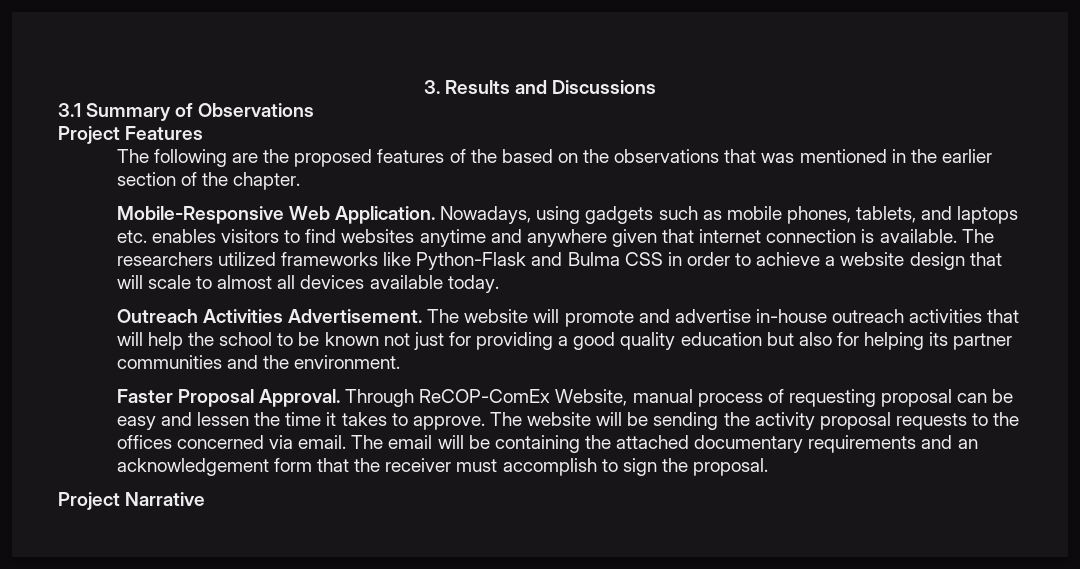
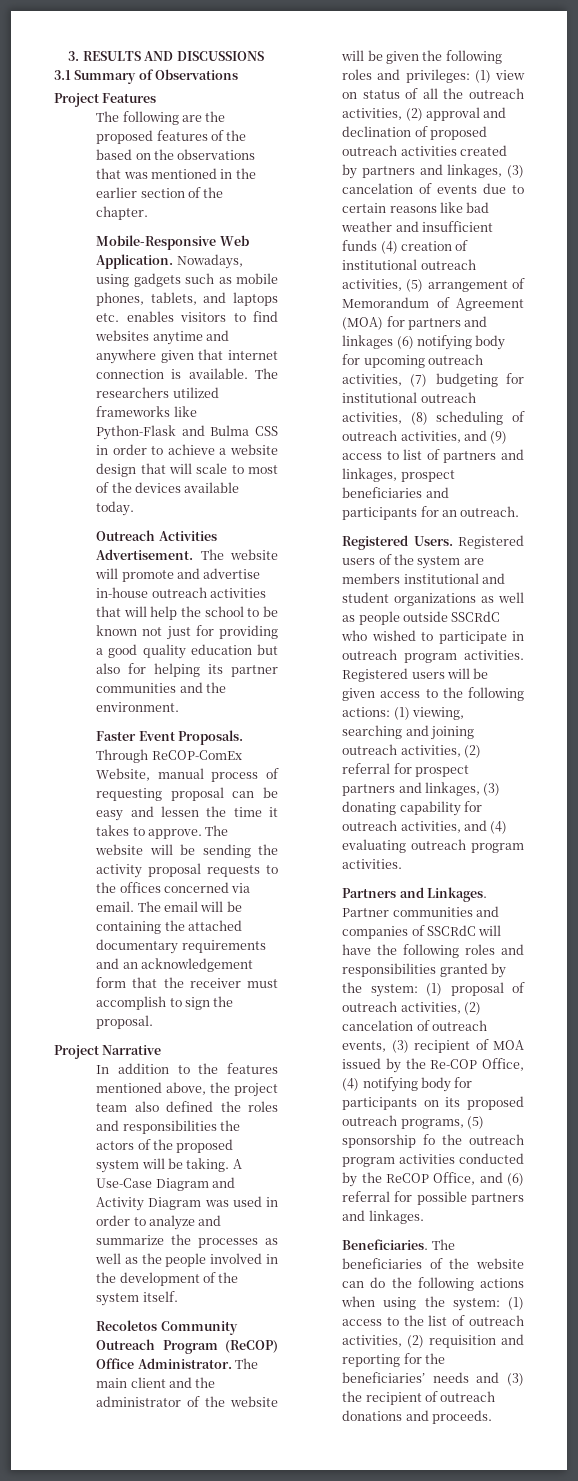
- 3. Results and Discussions
+ 3. RESULTS AND DISCUSSIONS
- The researchers utilized frameworks like Python-Flask and Bulma CSS in order to achieve a website design that will scale to almost all devices available today.
+ The researchers utilized frameworks like Python-Flask and Bulma CSS in order to achieve a website design that will scale to most of the devices available today.
- Faster Proposal Approval.
+ Faster Event Proposals.
+ In addition to the features mentioned above, the project team also defined the roles and responsibilities the actors of the proposed system will be taking. A Use-Case Diagram and Activity Diagram was used in order to analyze and summarize the processes as well as the people involved in the development of the system itself.
+ Recoletos Community Outreach Program (ReCOP) Office Administrator. The main client and the administrator of the website will be given the following roles and privileges: (1) view on status of all the outreach activities, (2) approval and declination of proposed outreach activities created by partners and linkages, (3) cancelation of events due to certain reasons like bad weather and insufficient funds (4) creation of institutional outreach activities, (5) arrangement of Memorandum of Agreement (MOA) for partners and linkages (6) notifying body for upcoming outreach activities, (7) budgeting for institutional outreach activities, (8) scheduling of outreach activities, and (9) access to list of partners and linkages, prospect beneficiaries and participants for an outreach.
+ Registered Users. Registered users of the system are members institutional and student organizations as well as people outside SSCRdC who wished to participate in outreach program activities. Registered users will be given access to the following actions: (1) viewing, searching and joining outreach activities, (2) referral for prospect partners and linkages, (3) donating capability for outreach activities, and (4) evaluating outreach program activities.
+ Partners and Linkages. Partner communities and companies of SSCRdC will have the following roles and responsibilities granted by the system: (1) proposal of outreach activities, (2) cancelation of outreach events, (3) recipient of MOA issued by the Re-COP Office, (4) notifying body for participants on its proposed outreach programs, (5) sponsorship fo the outreach program activities conducted by the ReCOP Office, and (6) referral for possible partners and linkages.
+ Beneficiaries. The beneficiaries of the website can do the following actions when using the system: (1) access to the list of outreach activities, (2) requisition and reporting for the beneficiaries’ needs and (3) the recipient of outreach donations and proceeds.

